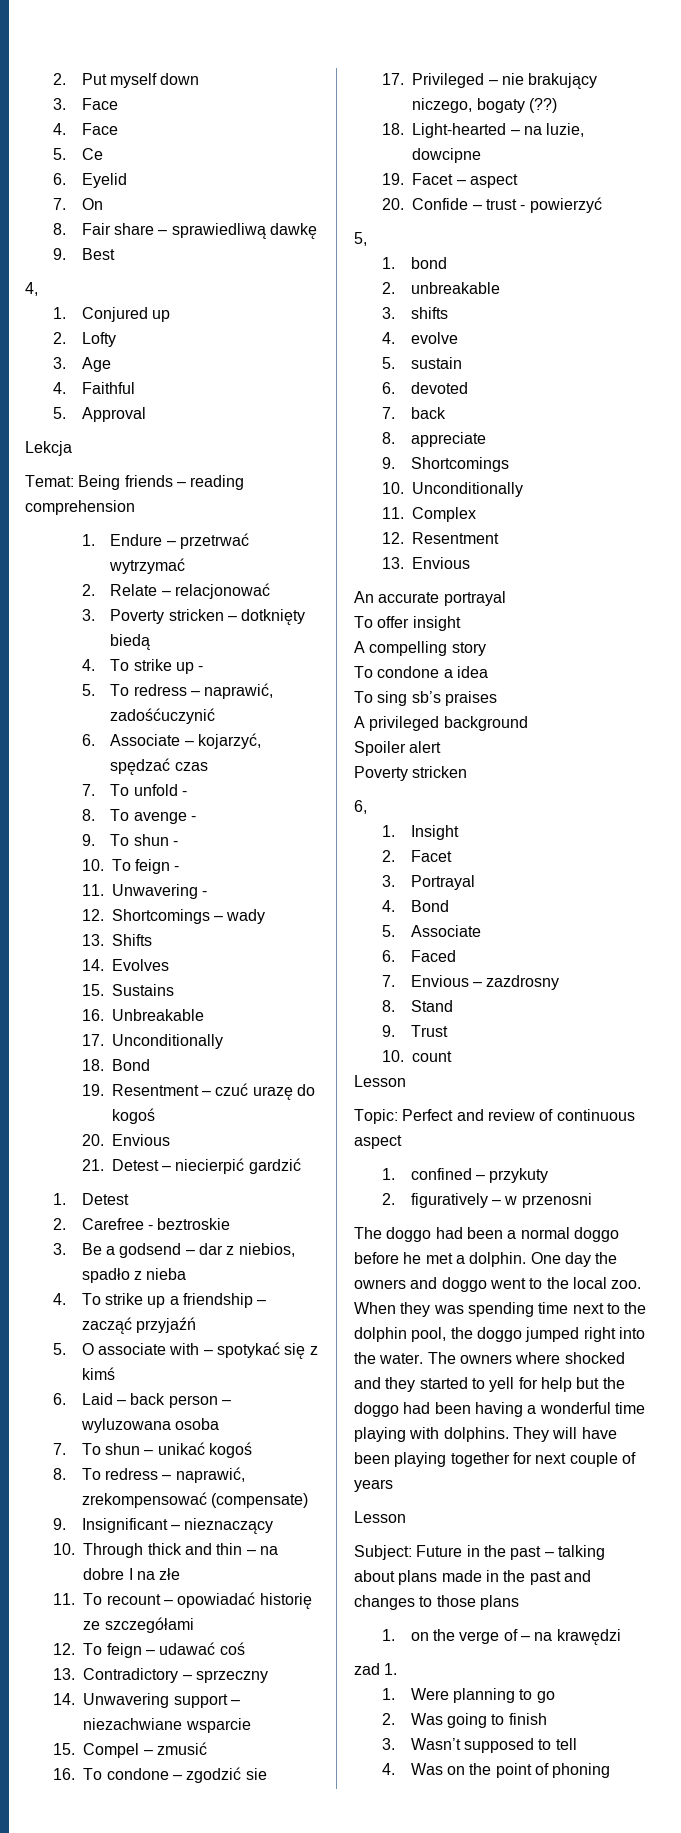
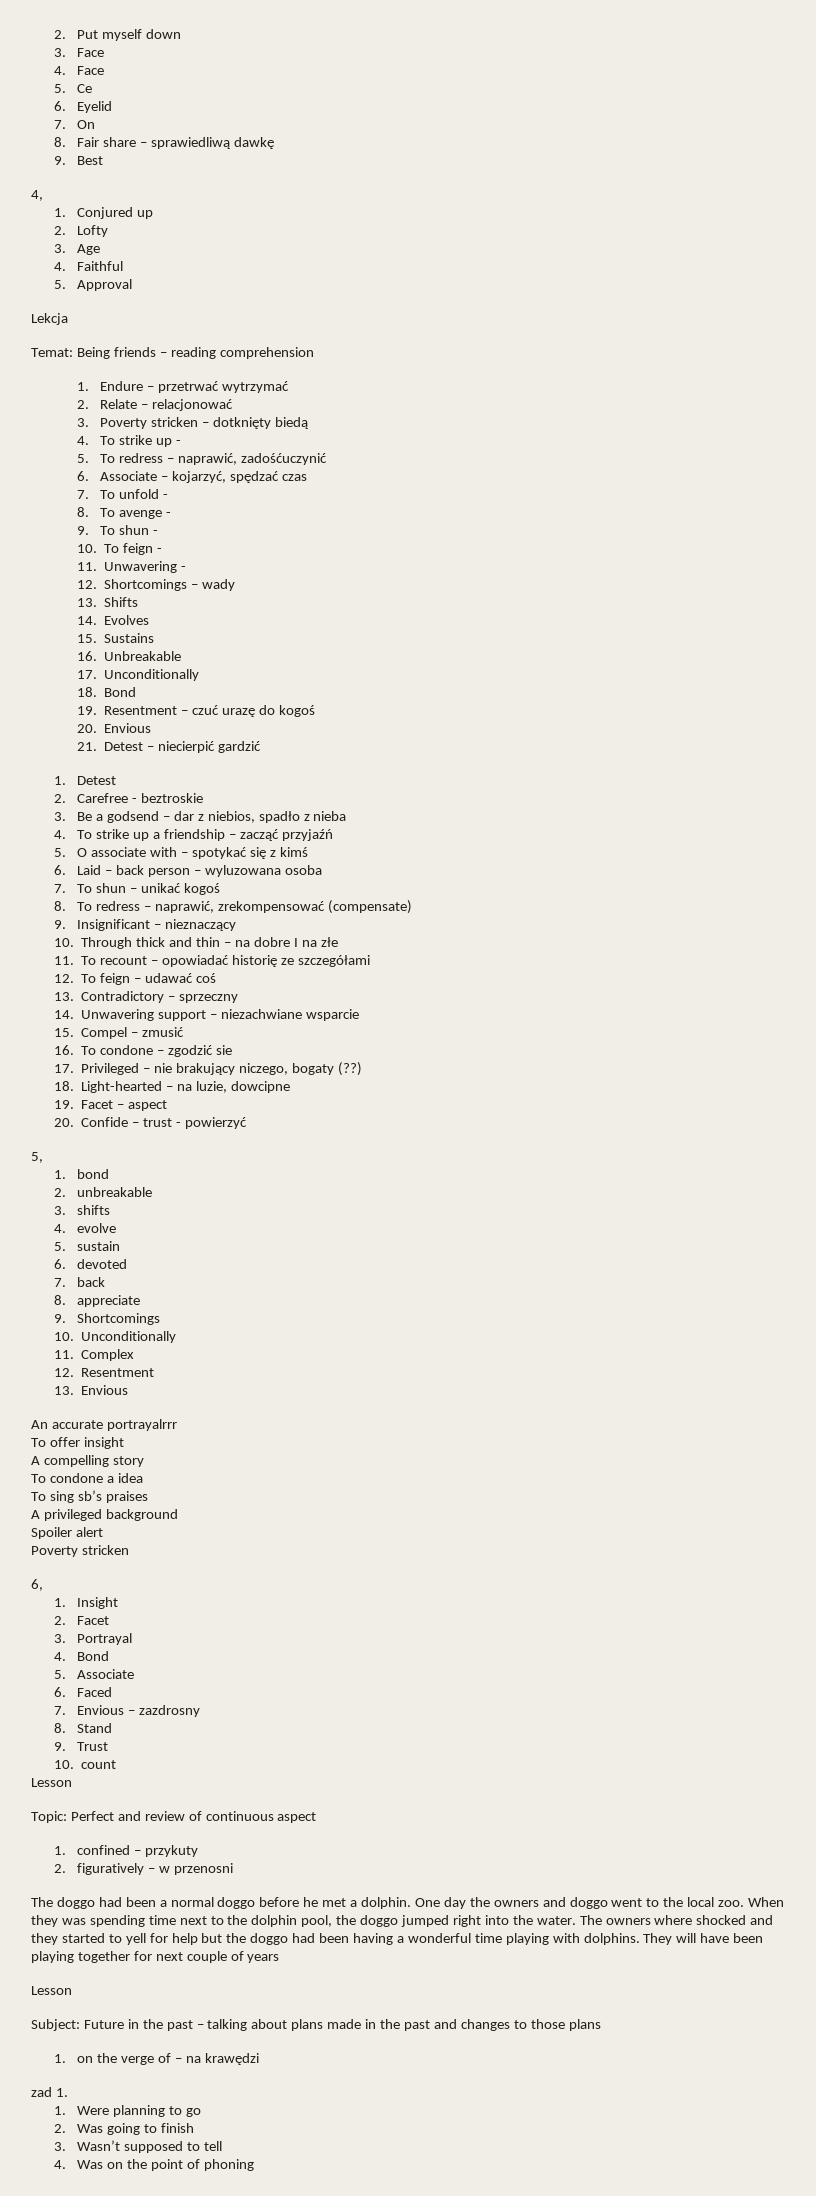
- An accurate portrayal
+ An accurate portrayalrrr

